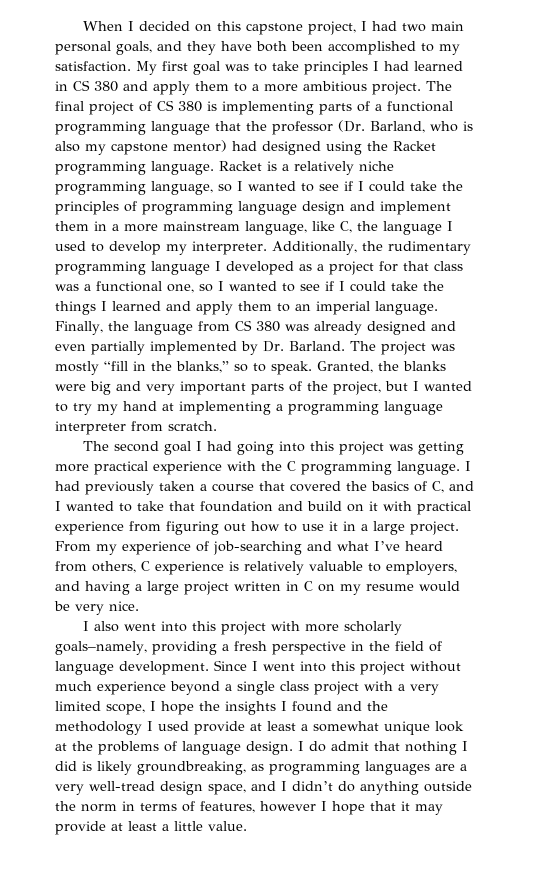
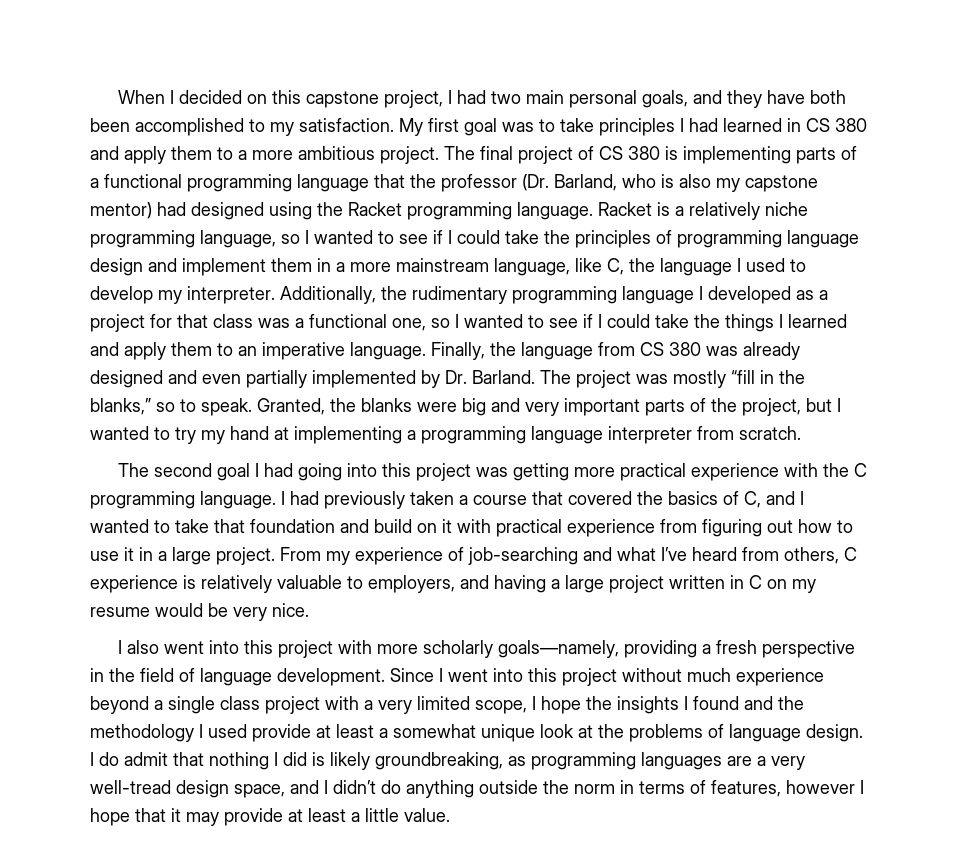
- Additionally, the rudimentary programming language I developed as a project for that class was a functional one, so I wanted to see if I could take the things I learned and apply them to an imperial language.
+ Additionally, the rudimentary programming language I developed as a project for that class was a functional one, so I wanted to see if I could take the things I learned and apply them to an imperative language.
- I also went into this project with more scholarly goals–namely, providing a fresh perspective in the field of language development.
+ I also went into this project with more scholarly goals—namely, providing a fresh perspective in the field of language development.

